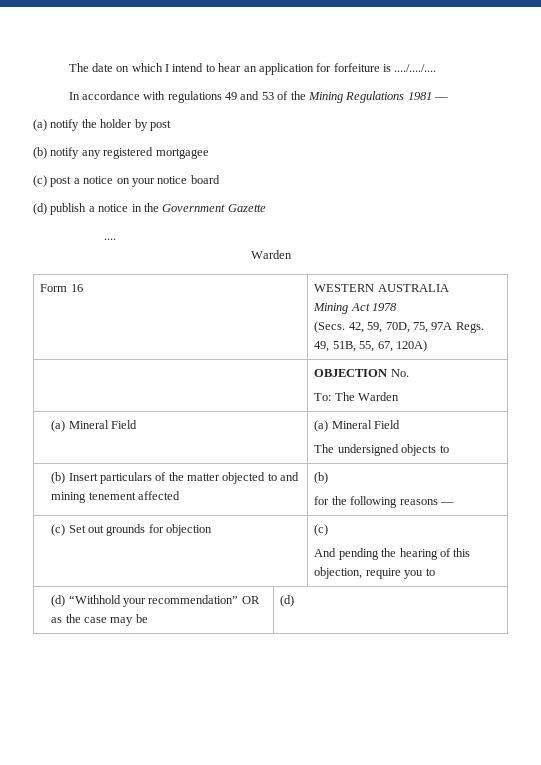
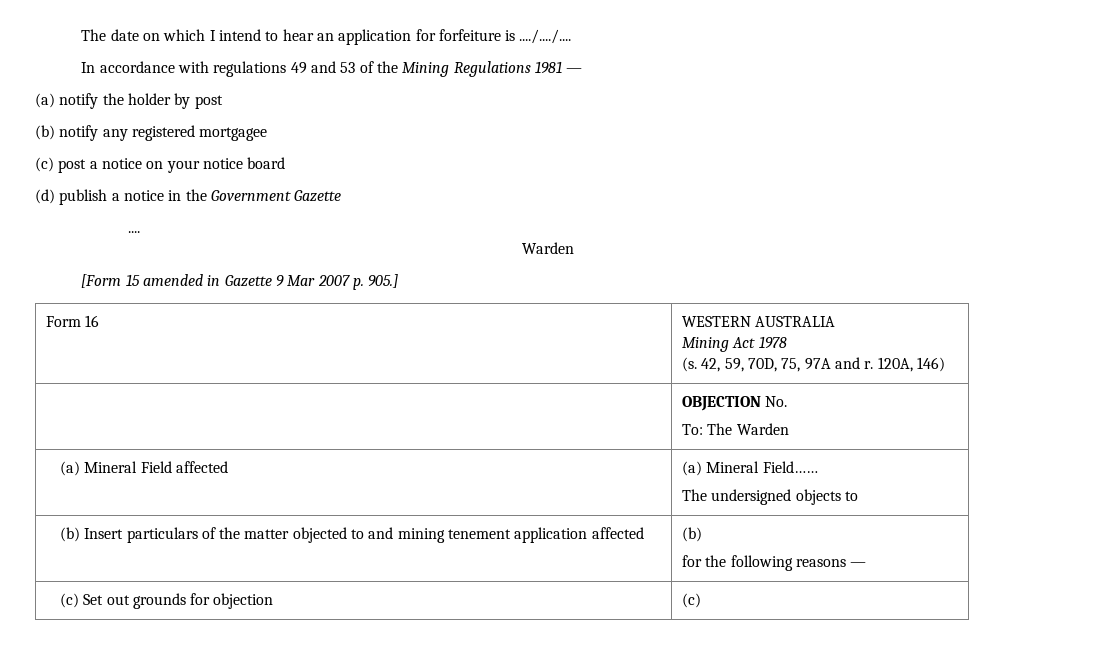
+ [Form 15 amended in Gazette 9 Mar 2007 p. 905.]
  Form 16 | WESTERN AUSTRALIA
  Mining Act 1978
- (Secs. 42, 59, 70D, 75, 97A Regs. 49, 51B, 55, 67, 120A)
+ (s. 42, 59, 70D, 75, 97A and r. 120A, 146)
- (a) Mineral Field | (a) Mineral Field
+ (a) Mineral Field affected | (a) Mineral Field……
- (b) Insert particulars of the matter objected to and mining tenement affected | (b)
+ (b) Insert particulars of the matter objected to and mining tenement application affected | (b)
  (c) Set out grounds for objection | (c)
- And pending the hearing of this objection, require you to
- (d) “Withhold your recommendation” OR as the case may be | (d)

